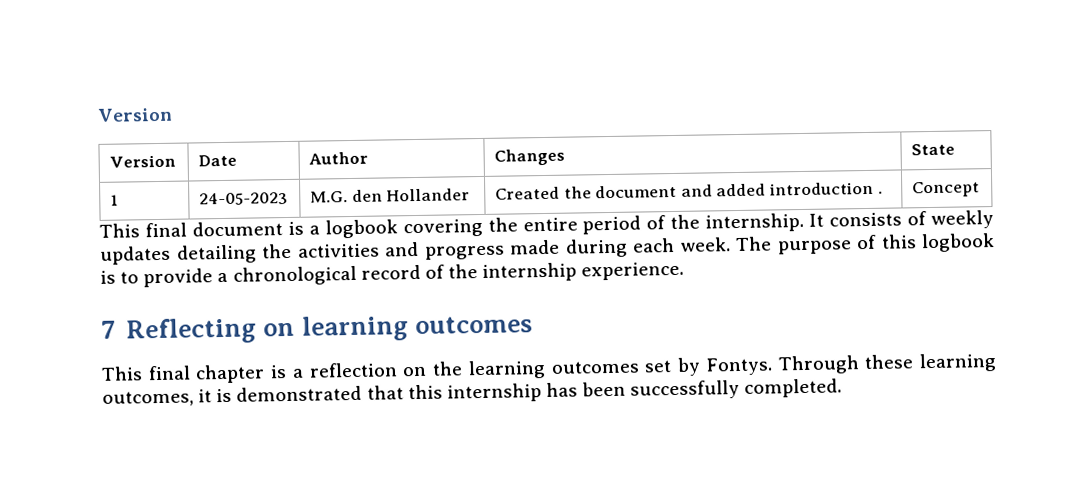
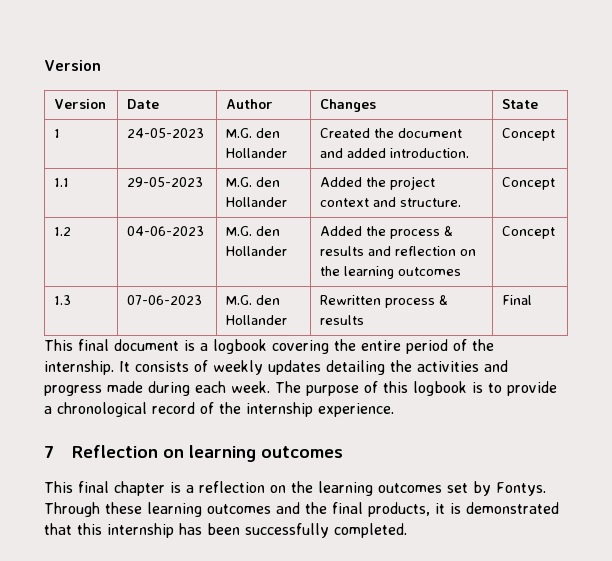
- 1 | 24-05-2023 | M.G. den Hollander | Created the document and added introduction . | Concept
+ 1 | 24-05-2023 | M.G. den Hollander | Created the document and added introduction. | Concept
+ 1.1 | 29-05-2023 | M.G. den Hollander | Added the project context and structure. | Concept
+ 1.2 | 04-06-2023 | M.G. den Hollander | Added the process & results and reflection on the learning outcomes | Concept
+ 1.3 | 07-06-2023 | M.G. den Hollander | Rewritten process & results | Final
- 7 Reflecting on learning outcomes
+ 7 Reflection on learning outcomes
- Through these learning outcomes, it is demonstrated that this internship has been successfully completed.
+ Through these learning outcomes and the final products, it is demonstrated that this internship has been successfully completed.

